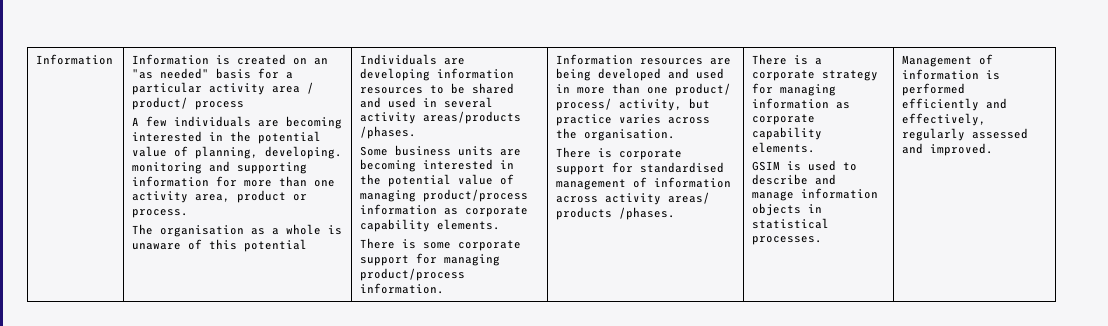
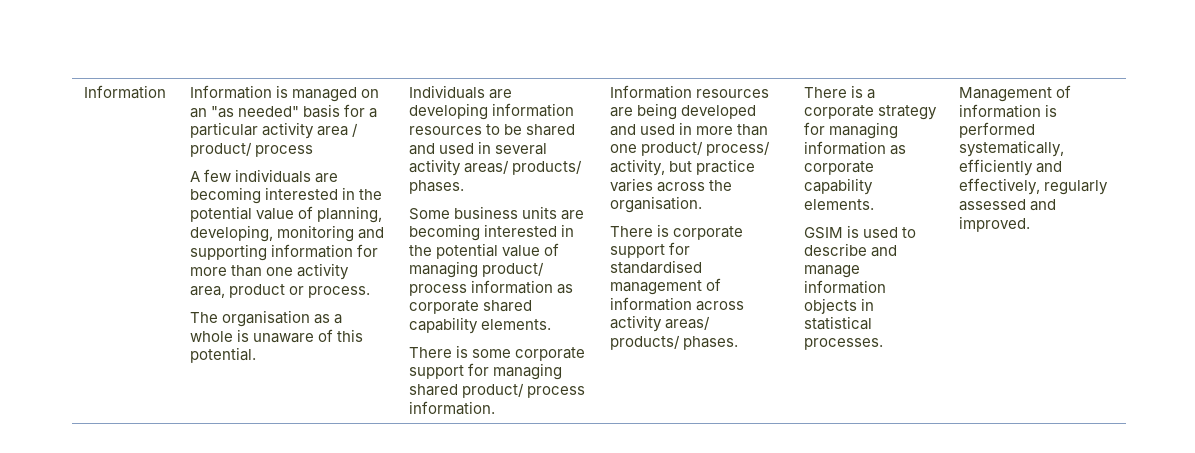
- Information is created on an "as needed" basis for a particular activity area / product/ process
+ Information is managed on an "as needed" basis for a particular activity area / product/ process
- A few individuals are becoming interested in the potential value of planning, developing. monitoring and supporting information for more than one activity area, product or process.
+ A few individuals are becoming interested in the potential value of planning, developing, monitoring and supporting information for more than one activity area, product or process.
- The organisation as a whole is unaware of this potential
+ The organisation as a whole is unaware of this potential.
- Individuals are developing information resources to be shared and used in several activity areas/products /phases.
+ Individuals are developing information resources to be shared and used in several activity areas/ products/ phases.
- Some business units are becoming interested in the potential value of managing product/process information as corporate capability elements.
+ Some business units are becoming interested in the potential value of managing product/ process information as corporate shared capability elements.
- There is some corporate support for managing product/process information.
+ There is some corporate support for managing shared product/ process information.
- There is corporate support for standardised management of information across activity areas/ products /phases.
+ There is corporate support for standardised management of information across activity areas/ products/ phases.
- Management of information is performed efficiently and effectively, regularly assessed and improved.
+ Management of information is performed systematically, efficiently and effectively, regularly assessed and improved.

